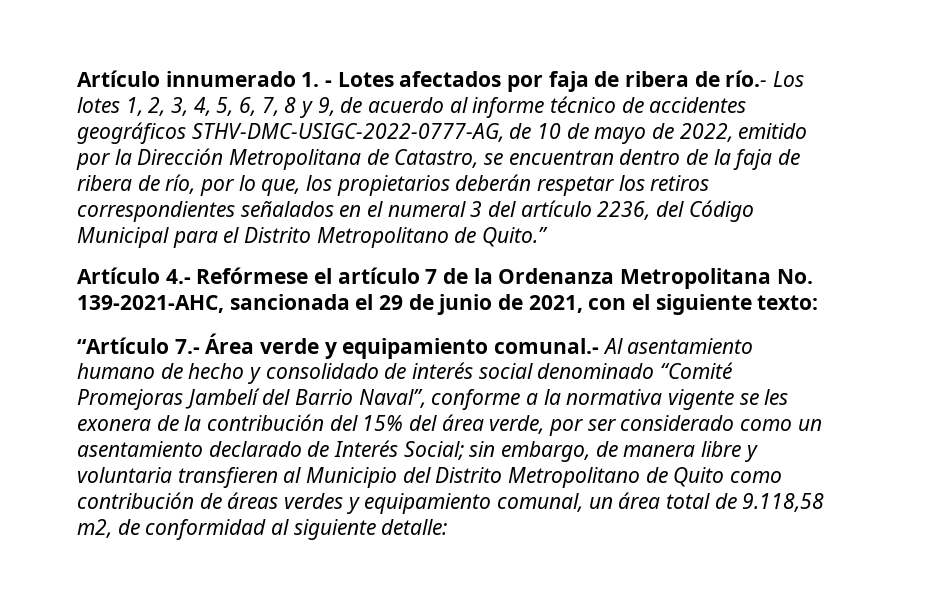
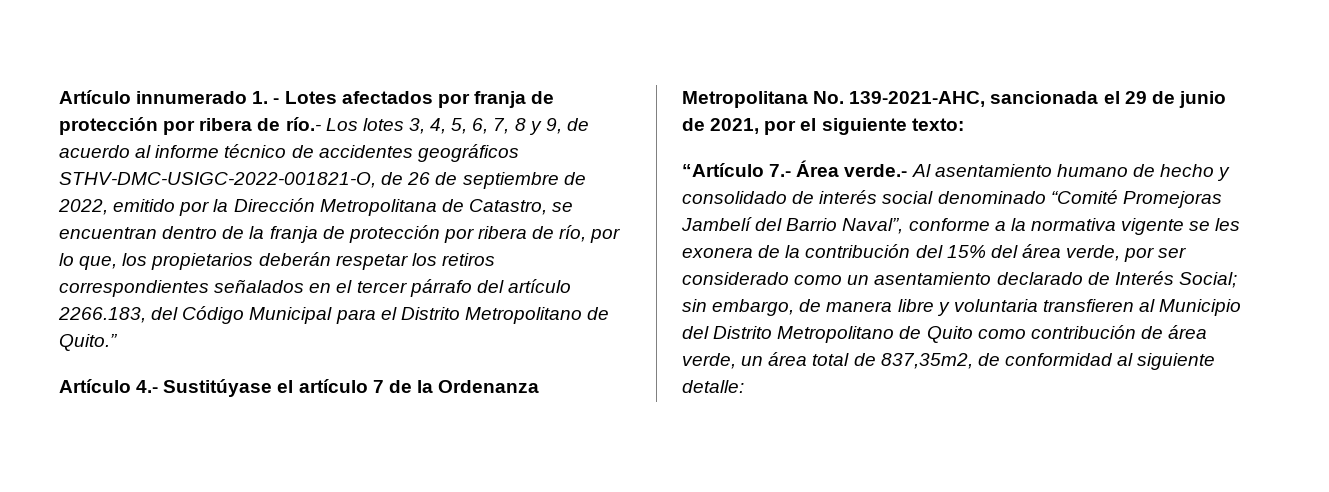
- Artículo innumerado 1. - Lotes afectados por faja de ribera de río.- Los lotes 1, 2, 3, 4, 5, 6, 7, 8 y 9, de acuerdo al informe técnico de accidentes geográficos STHV-DMC-USIGC-2022-0777-AG, de 10 de mayo de 2022, emitido por la Dirección Metropolitana de Catastro, se encuentran dentro de la faja de ribera de río, por lo que, los propietarios deberán respetar los retiros correspondientes señalados en el numeral 3 del artículo 2236, del Código Municipal para el Distrito Metropolitano de Quito.”
+ Artículo innumerado 1. - Lotes afectados por franja de protección por ribera de río.- Los lotes 3, 4, 5, 6, 7, 8 y 9, de acuerdo al informe técnico de accidentes geográficos STHV-DMC-USIGC-2022-001821-O, de 26 de septiembre de 2022, emitido por la Dirección Metropolitana de Catastro, se encuentran dentro de la franja de protección por ribera de río, por lo que, los propietarios deberán respetar los retiros correspondientes señalados en el tercer párrafo del artículo 2266.183, del Código Municipal para el Distrito Metropolitano de Quito.”
- Artículo 4.- Refórmese el artículo 7 de la Ordenanza Metropolitana No. 139-2021-AHC, sancionada el 29 de junio de 2021, con el siguiente texto:
+ Artículo 4.- Sustitúyase el artículo 7 de la Ordenanza Metropolitana No. 139-2021-AHC, sancionada el 29 de junio de 2021, por el siguiente texto:
- “Artículo 7.- Área verde y equipamiento comunal.- Al asentamiento humano de hecho y consolidado de interés social denominado “Comité Promejoras Jambelí del Barrio Naval”, conforme a la normativa vigente se les exonera de la contribución del 15% del área verde, por ser considerado como un asentamiento declarado de Interés Social;
+ “Artículo 7.- Área verde.- Al asentamiento humano de hecho y consolidado de interés social denominado “Comité Promejoras Jambelí del Barrio Naval”, conforme a la normativa vigente se les exonera de la contribución del 15% del área verde, por ser considerado como un asentamiento declarado de Interés Social;
- sin embargo, de manera libre y voluntaria transfieren al Municipio del Distrito Metropolitano de Quito como contribución de áreas verdes y equipamiento comunal, un área total de 9.118,58 m2, de conformidad al siguiente detalle:
+ sin embargo, de manera libre y voluntaria transfieren al Municipio del Distrito Metropolitano de Quito como contribución de área verde, un área total de 837,35m2, de conformidad al siguiente detalle:

